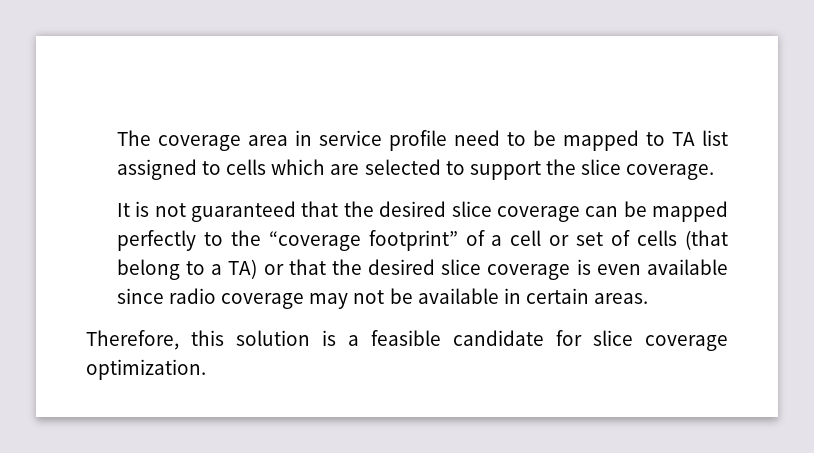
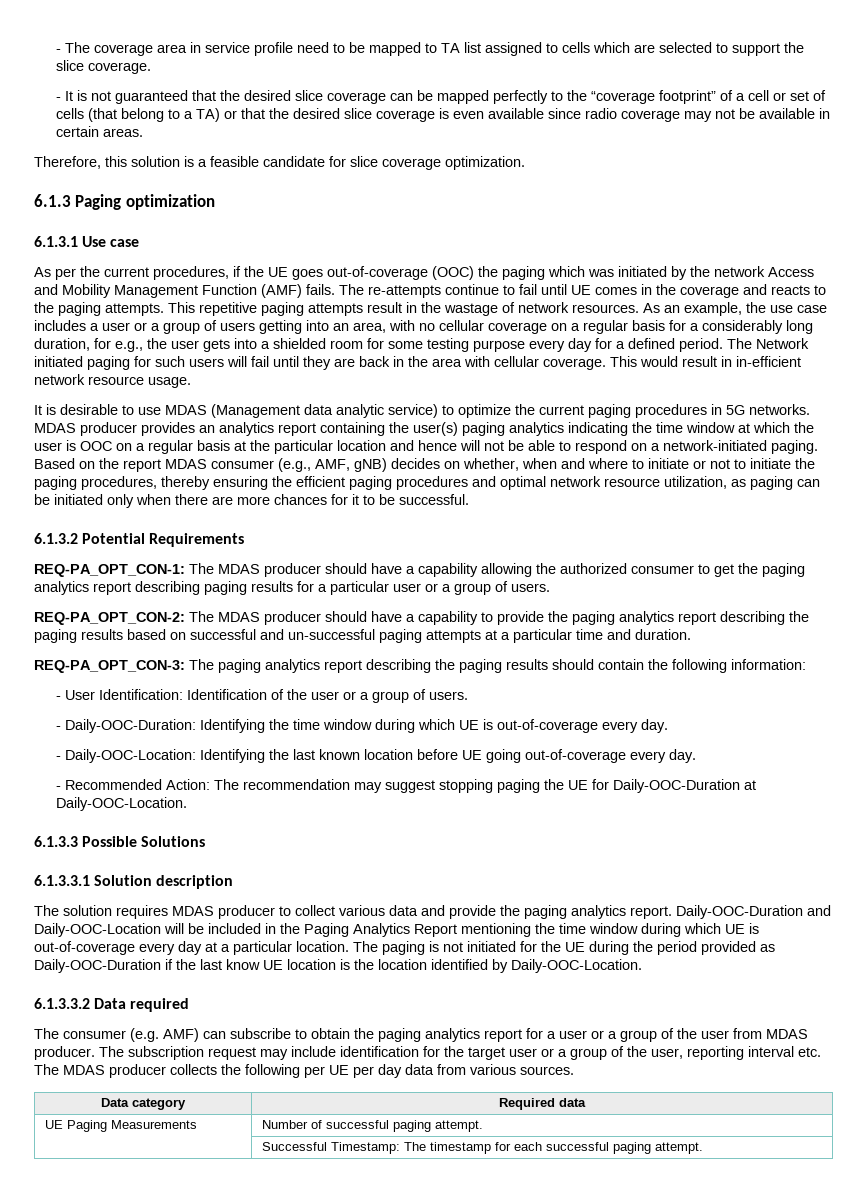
- The coverage area in service profile need to be mapped to TA list assigned to cells which are selected to support the slice coverage.
+ - The coverage area in service profile need to be mapped to TA list assigned to cells which are selected to support the slice coverage.
- It is not guaranteed that the desired slice coverage can be mapped perfectly to the “coverage footprint” of a cell or set of cells (that belong to a TA) or that the desired slice coverage is even available since radio coverage may not be available in certain areas.
+ - It is not guaranteed that the desired slice coverage can be mapped perfectly to the “coverage footprint” of a cell or set of cells (that belong to a TA) or that the desired slice coverage is even available since radio coverage may not be available in certain areas.
+ 6.1.3 Paging optimization
+ 6.1.3.1 Use case
+ As per the current procedures, if the UE goes out-of-coverage (OOC) the paging which was initiated by the network Access and Mobility Management Function (AMF) fails. The re-attempts continue to fail until UE comes in the coverage and reacts to the paging attempts. This repetitive paging attempts result in the wastage of network resources. As an example, the use case includes a user or a group of users getting into an area, with no cellular coverage on a regular basis for a considerably long duration, for e.g., the user gets into a shielded room for some testing purpose every day for a defined period. The Network initiated paging for such users will fail until they are back in the area with cellular coverage. This would result in in-efficient network resource usage.
+ It is desirable to use MDAS (Management data analytic service) to optimize the current paging procedures in 5G networks. MDAS producer provides an analytics report containing the user(s) paging analytics indicating the time window at which the user is OOC on a regular basis at the particular location and hence will not be able to respond on a network-initiated paging. Based on the report MDAS consumer (e.g., AMF, gNB) decides on whether, when and where to initiate or not to initiate the paging procedures, thereby ensuring the efficient paging procedures and optimal network resource utilization, as paging can be initiated only when there are more chances for it to be successful.
+ 6.1.3.2 Potential Requirements
+ REQ-PA_OPT_CON-1: The MDAS producer should have a capability allowing the authorized consumer to get the paging analytics report describing paging results for a particular user or a group of users.
+ REQ-PA_OPT_CON-2: The MDAS producer should have a capability to provide the paging analytics report describing the paging results based on successful and un-successful paging attempts at a particular time and duration.
+ REQ-PA_OPT_CON-3: The paging analytics report describing the paging results should contain the following information:
+ - User Identification: Identification of the user or a group of users.
+ - Daily-OOC-Duration: Identifying the time window during which UE is out-of-coverage every day.
+ - Daily-OOC-Location: Identifying the last known location before UE going out-of-coverage every day.
+ - Recommended Action: The recommendation may suggest stopping paging the UE for Daily-OOC-Duration at Daily-OOC-Location.
+ 6.1.3.3 Possible Solutions
+ 6.1.3.3.1 Solution description
+ The solution requires MDAS producer to collect various data and provide the paging analytics report. Daily-OOC-Duration and Daily-OOC-Location will be included in the Paging Analytics Report mentioning the time window during which UE is out-of-coverage every day at a particular location. The paging is not initiated for the UE during the period provided as Daily-OOC-Duration if the last know UE location is the location identified by Daily-OOC-Location.
+ 6.1.3.3.2 Data required
+ The consumer (e.g. AMF) can subscribe to obtain the paging analytics report for a user or a group of the user from MDAS producer. The subscription request may include identification for the target user or a group of the user, reporting interval etc. The MDAS producer collects the following per UE per day data from various sources.
+ Data category | Required data
+ UE Paging Measurements | Number of successful paging attempt.
+ | Successful Timestamp: The timestamp for each successful paging attempt.

